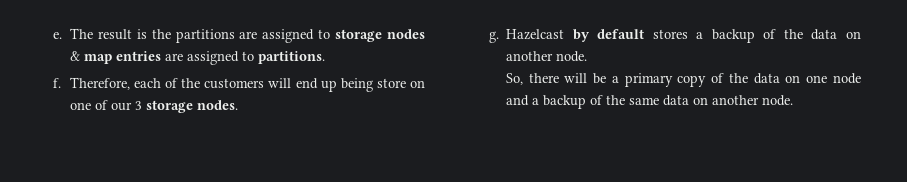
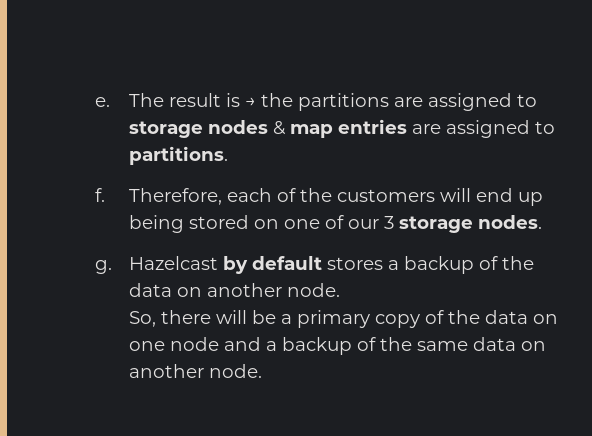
- The result is the partitions are assigned to storage nodes & map entries are assigned to partitions.
+ The result is → the partitions are assigned to storage nodes & map entries are assigned to partitions.
- Therefore, each of the customers will end up being store on one of our 3 storage nodes.
+ Therefore, each of the customers will end up being stored on one of our 3 storage nodes.

